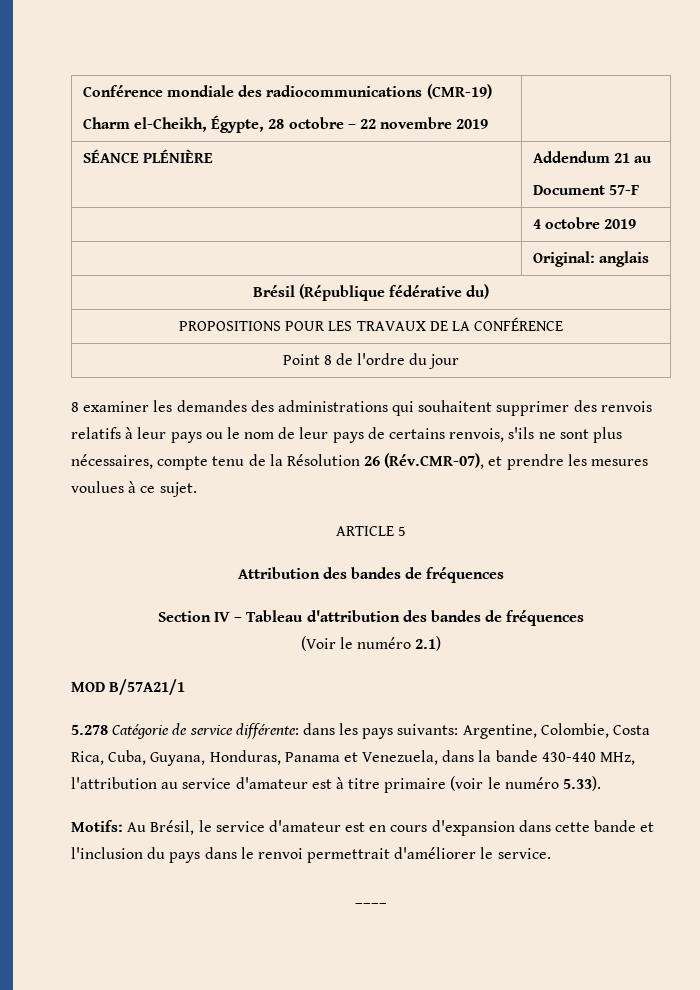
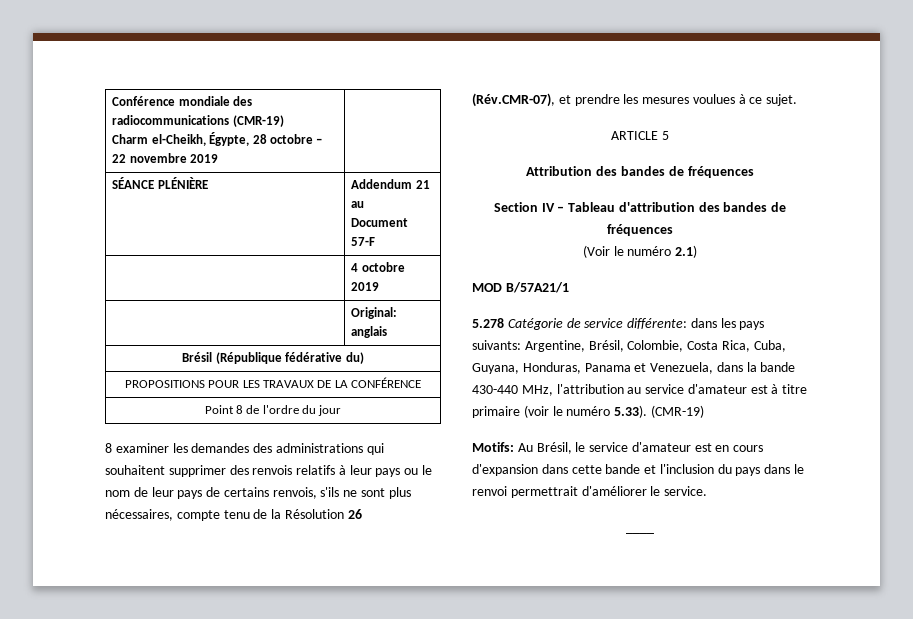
- 5.278 Catégorie de service différente: dans les pays suivants: Argentine, Colombie, Costa Rica, Cuba, Guyana, Honduras, Panama et Venezuela, dans la bande 430-440 MHz, l'attribution au service d'amateur est à titre primaire (voir le numéro 5.33).
+ 5.278 Catégorie de service différente: dans les pays suivants: Argentine, Brésil, Colombie, Costa Rica, Cuba, Guyana, Honduras, Panama et Venezuela, dans la bande 430-440 MHz, l'attribution au service d'amateur est à titre primaire (voir le numéro 5.33). (CMR-19)

